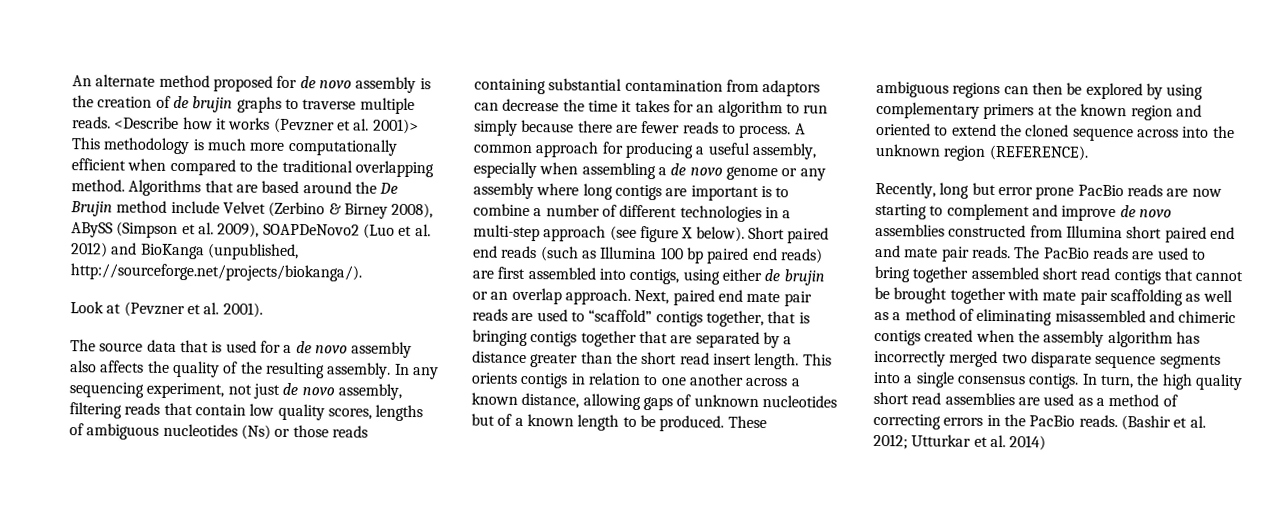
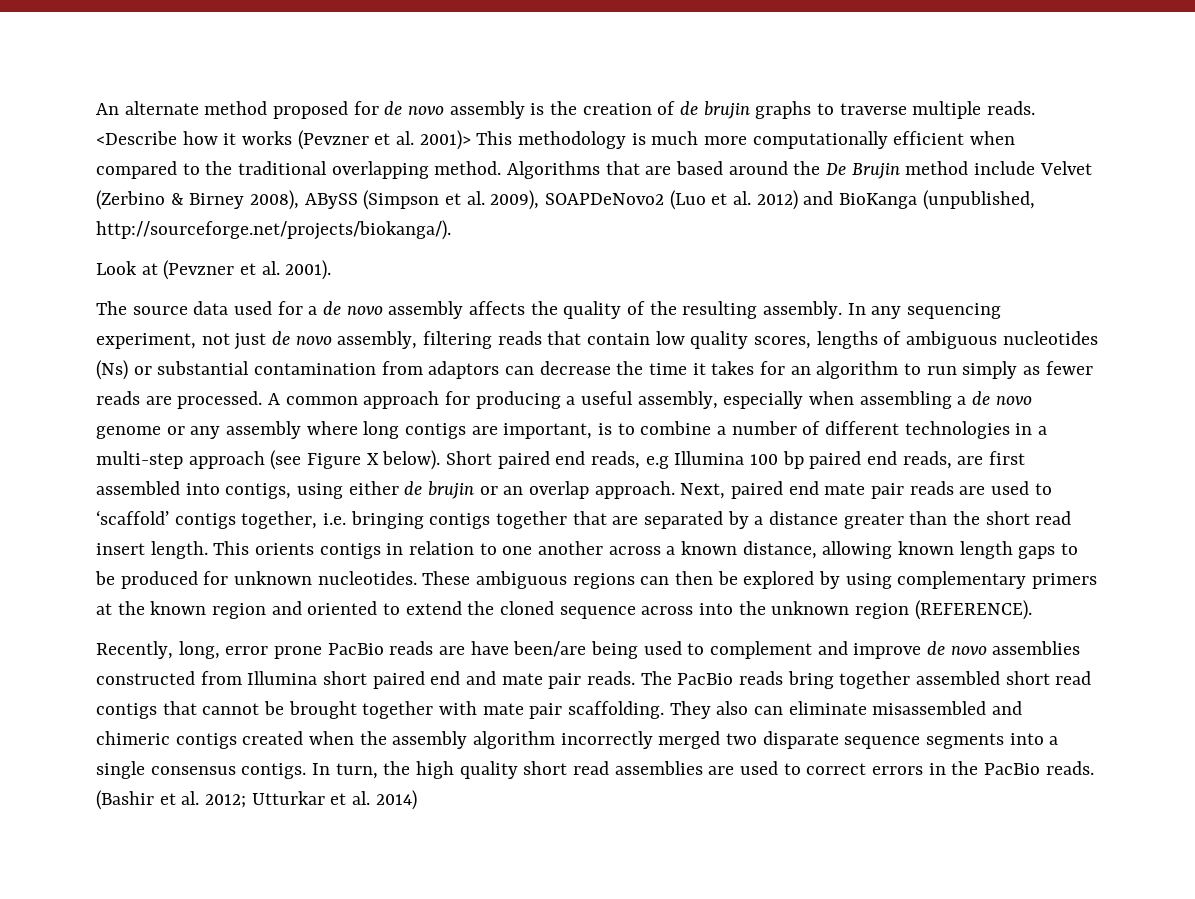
- The source data that is used for a de novo assembly also affects the quality of the resulting assembly.
+ The source data used for a de novo assembly affects the quality of the resulting assembly.
- In any sequencing experiment, not just de novo assembly, filtering reads that contain low quality scores, lengths of ambiguous nucleotides (Ns) or those reads containing substantial contamination from adaptors can decrease the time it takes for an algorithm to run simply because there are fewer reads to process.
+ In any sequencing experiment, not just de novo assembly, filtering reads that contain low quality scores, lengths of ambiguous nucleotides (Ns) or substantial contamination from adaptors can decrease the time it takes for an algorithm to run simply as fewer reads are processed.
- A common approach for producing a useful assembly, especially when assembling a de novo genome or any assembly where long contigs are important is to combine a number of different technologies in a multi-step approach (see figure X below).
+ A common approach for producing a useful assembly, especially when assembling a de novo genome or any assembly where long contigs are important, is to combine a number of different technologies in a multi-step approach (see Figure X below).
- Short paired end reads (such as Illumina 100 bp paired end reads) are first assembled into contigs, using either de brujin or an overlap approach.
+ Short paired end reads, e.g Illumina 100 bp paired end reads, are first assembled into contigs, using either de brujin or an overlap approach.
- Next, paired end mate pair reads are used to “scaffold” contigs together, that is bringing contigs together that are separated by a distance greater than the short read insert length.
+ Next, paired end mate pair reads are used to ‘scaffold’ contigs together, i.e. bringing contigs together that are separated by a distance greater than the short read insert length.
- This orients contigs in relation to one another across a known distance, allowing gaps of unknown nucleotides but of a known length to be produced.
+ This orients contigs in relation to one another across a known distance, allowing known length gaps to be produced for unknown nucleotides.
- Recently, long but error prone PacBio reads are now starting to complement and improve de novo assemblies constructed from Illumina short paired end and mate pair reads.
+ Recently, long, error prone PacBio reads are have been/are being used to complement and improve de novo assemblies constructed from Illumina short paired end and mate pair reads.
- The PacBio reads are used to bring together assembled short read contigs that cannot be brought together with mate pair scaffolding as well as a method of eliminating misassembled and chimeric contigs created when the assembly algorithm has incorrectly merged two disparate sequence segments into a single consensus contigs.
+ The PacBio reads bring together assembled short read contigs that cannot be brought together with mate pair scaffolding. They also can eliminate misassembled and chimeric contigs created when the assembly algorithm incorrectly merged two disparate sequence segments into a single consensus contigs.
- In turn, the high quality short read assemblies are used as a method of correcting errors in the PacBio reads.
+ In turn, the high quality short read assemblies are used to correct errors in the PacBio reads.

